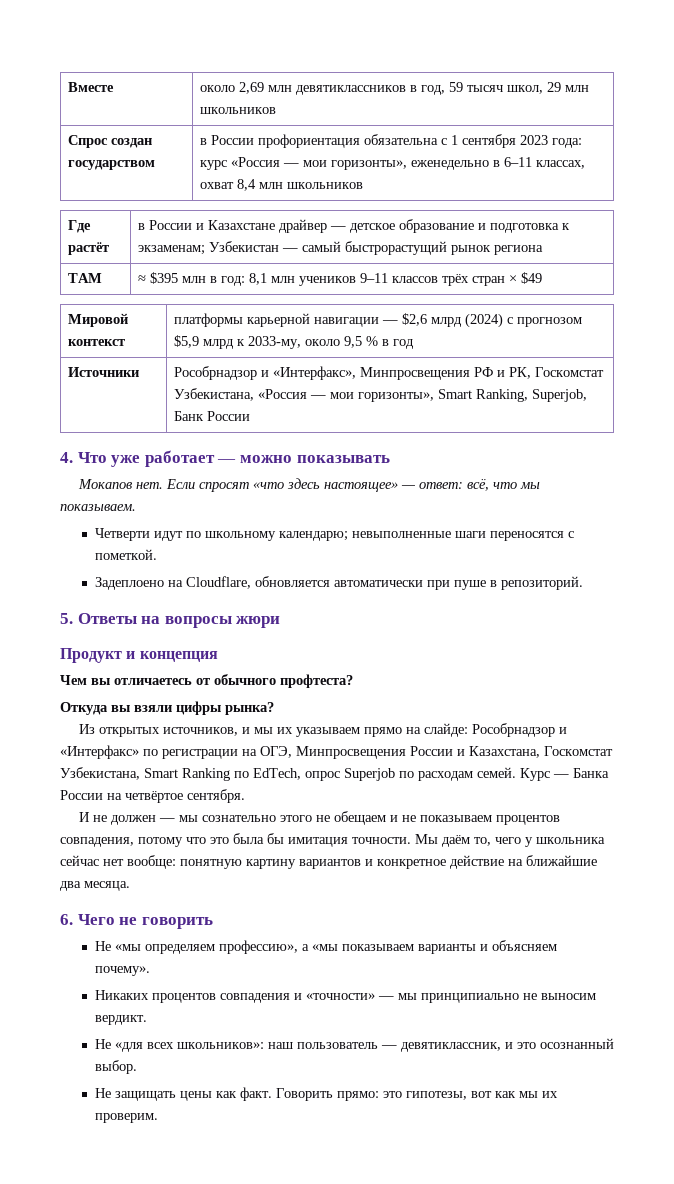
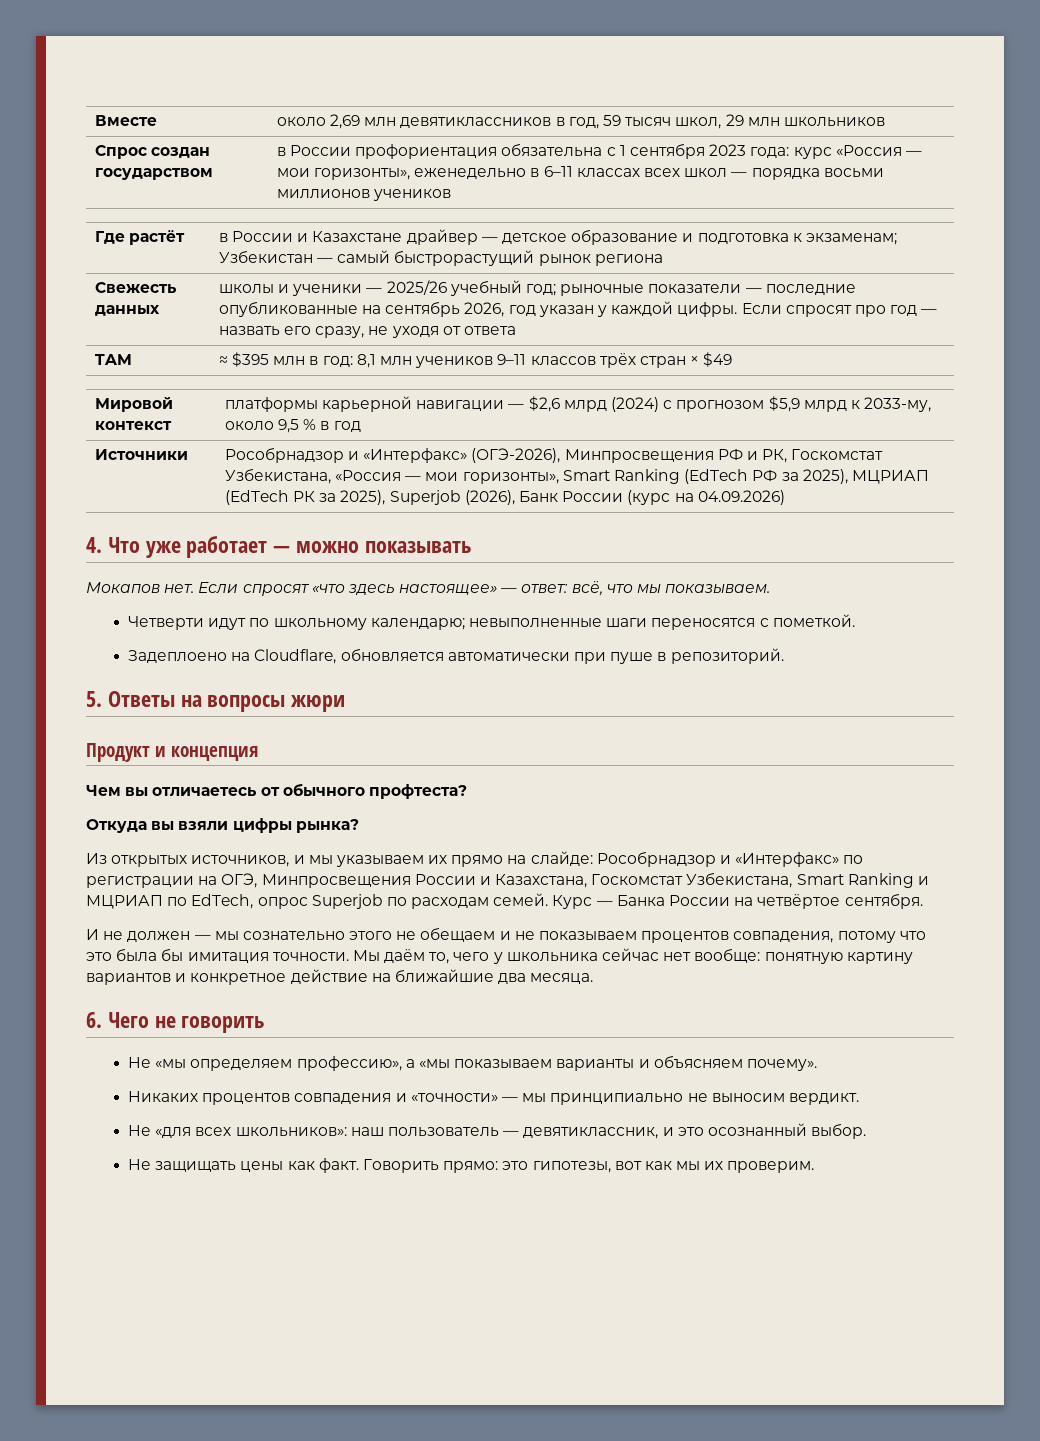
- Спрос создан государством | в России профориентация обязательна с 1 сентября 2023 года: курс «Россия — мои горизонты», еженедельно в 6–11 классах, охват 8,4 млн школьников
+ Спрос создан государством | в России профориентация обязательна с 1 сентября 2023 года: курс «Россия — мои горизонты», еженедельно в 6–11 классах всех школ — порядка восьми миллионов учеников
+ Свежесть данных | школы и ученики — 2025/26 учебный год; рыночные показатели — последние опубликованные на сентябрь 2026, год указан у каждой цифры. Если спросят про год — назвать его сразу, не уходя от ответа
- Источники | Рособрнадзор и «Интерфакс», Минпросвещения РФ и РК, Госкомстат Узбекистана, «Россия — мои горизонты», Smart Ranking, Superjob, Банк России
+ Источники | Рособрнадзор и «Интерфакс» (ОГЭ-2026), Минпросвещения РФ и РК, Госкомстат Узбекистана, «Россия — мои горизонты», Smart Ranking (EdTech РФ за 2025), МЦРИАП (EdTech РК за 2025), Superjob (2026), Банк России (курс на 04.09.2026)
- Из открытых источников, и мы их указываем прямо на слайде: Рособрнадзор и «Интерфакс» по регистрации на ОГЭ, Минпросвещения России и Казахстана, Госкомстат Узбекистана, Smart Ranking по EdTech, опрос Superjob по расходам семей.
+ Из открытых источников, и мы указываем их прямо на слайде: Рособрнадзор и «Интерфакс» по регистрации на ОГЭ, Минпросвещения России и Казахстана, Госкомстат Узбекистана, Smart Ranking и МЦРИАП по EdTech, опрос Superjob по расходам семей.

